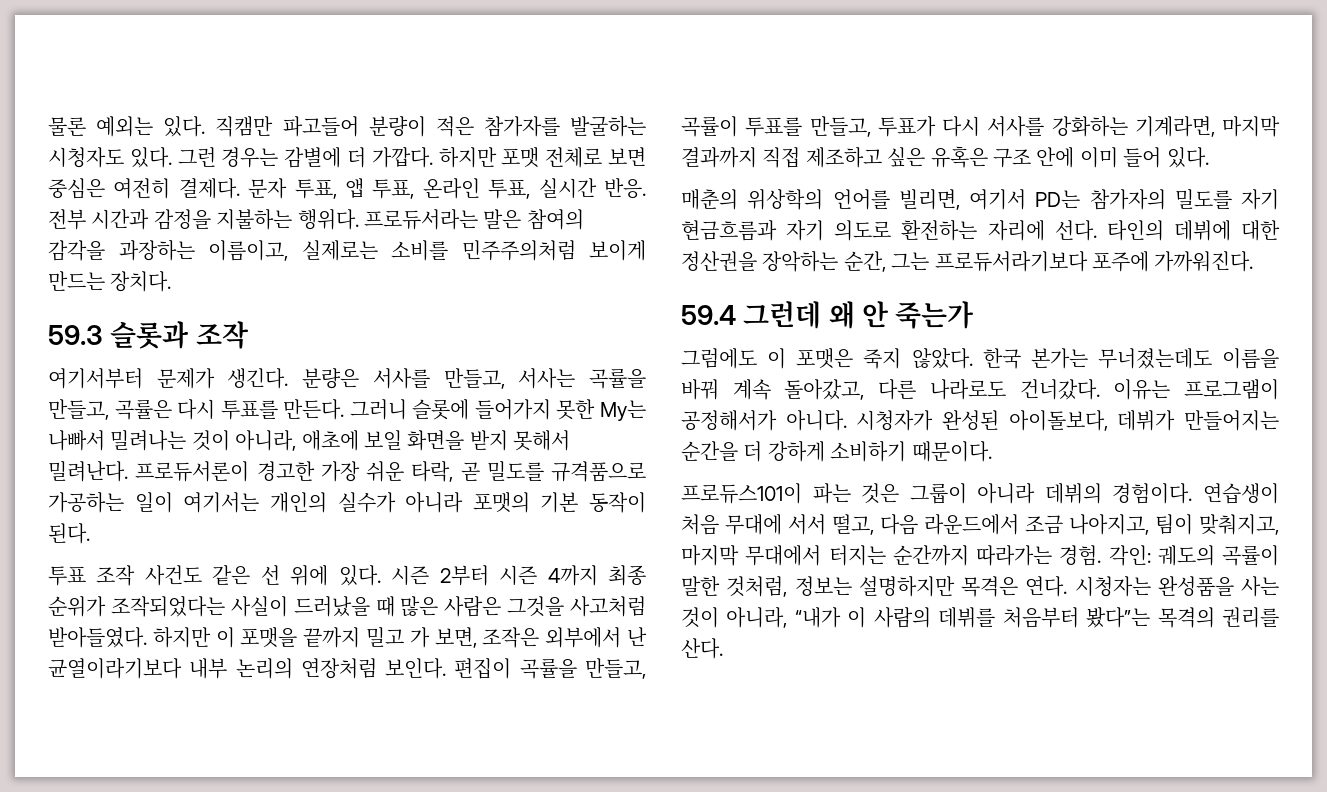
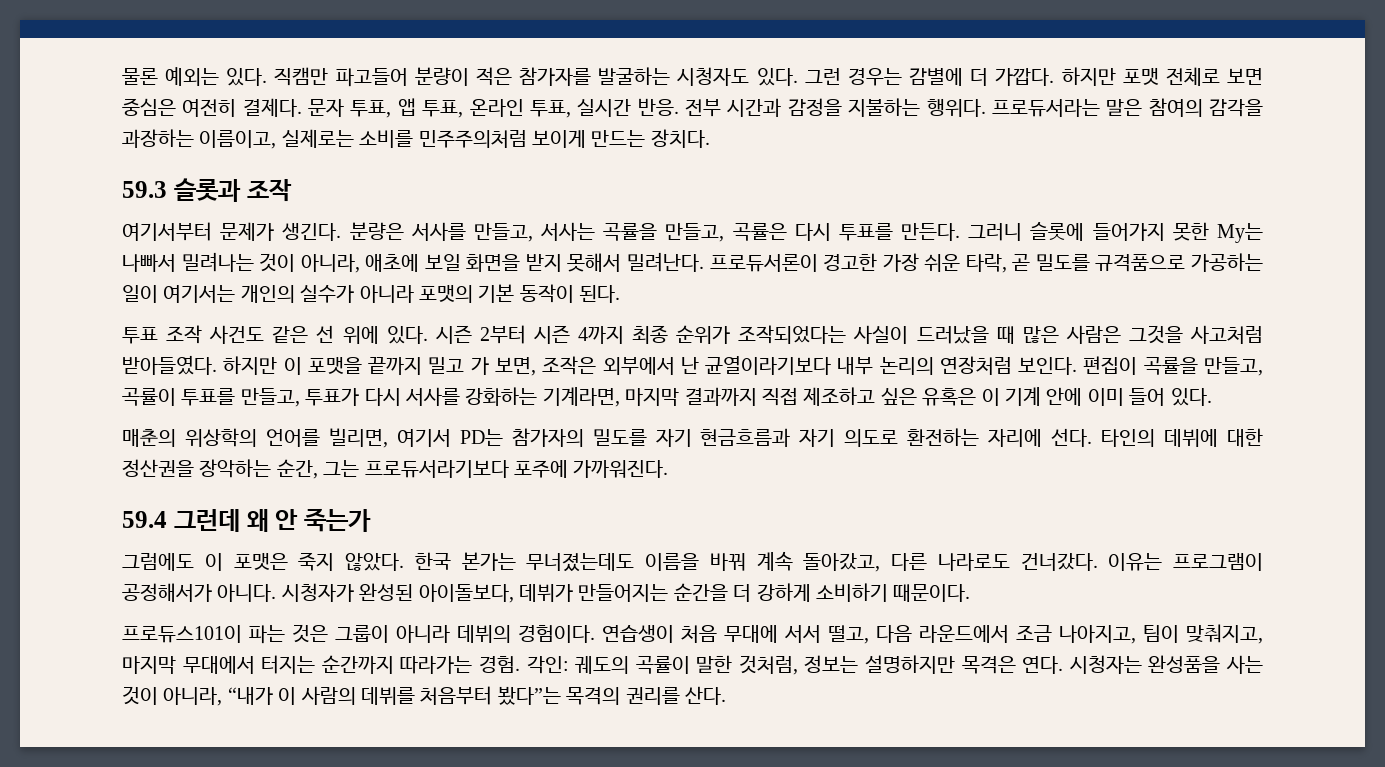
- 편집이 곡률을 만들고, 곡률이 투표를 만들고, 투표가 다시 서사를 강화하는 기계라면, 마지막 결과까지 직접 제조하고 싶은 유혹은 구조 안에 이미 들어 있다.
+ 편집이 곡률을 만들고, 곡률이 투표를 만들고, 투표가 다시 서사를 강화하는 기계라면, 마지막 결과까지 직접 제조하고 싶은 유혹은 이 기계 안에 이미 들어 있다.

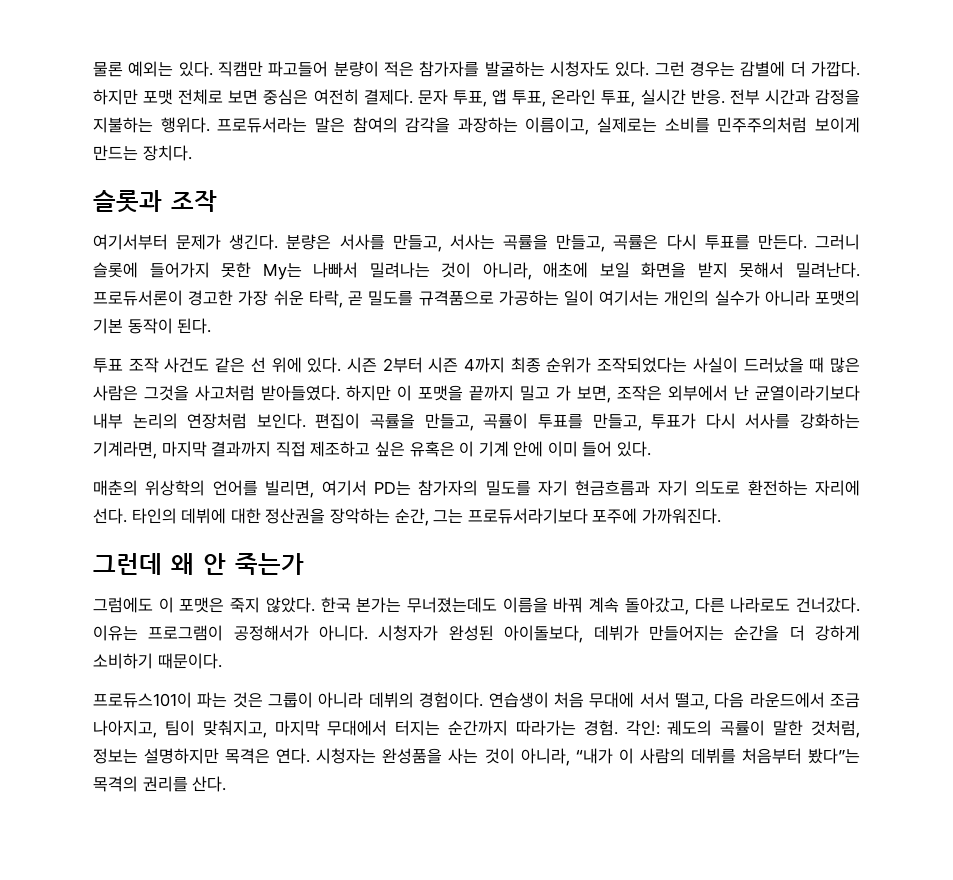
- 59.3 슬롯과 조작
+ 슬롯과 조작
- 59.4 그런데 왜 안 죽는가
+ 그런데 왜 안 죽는가

